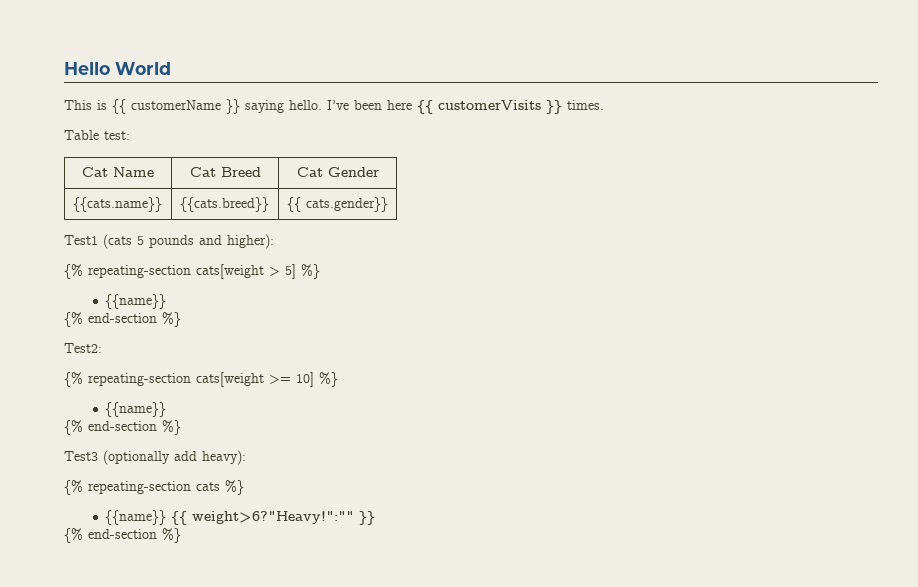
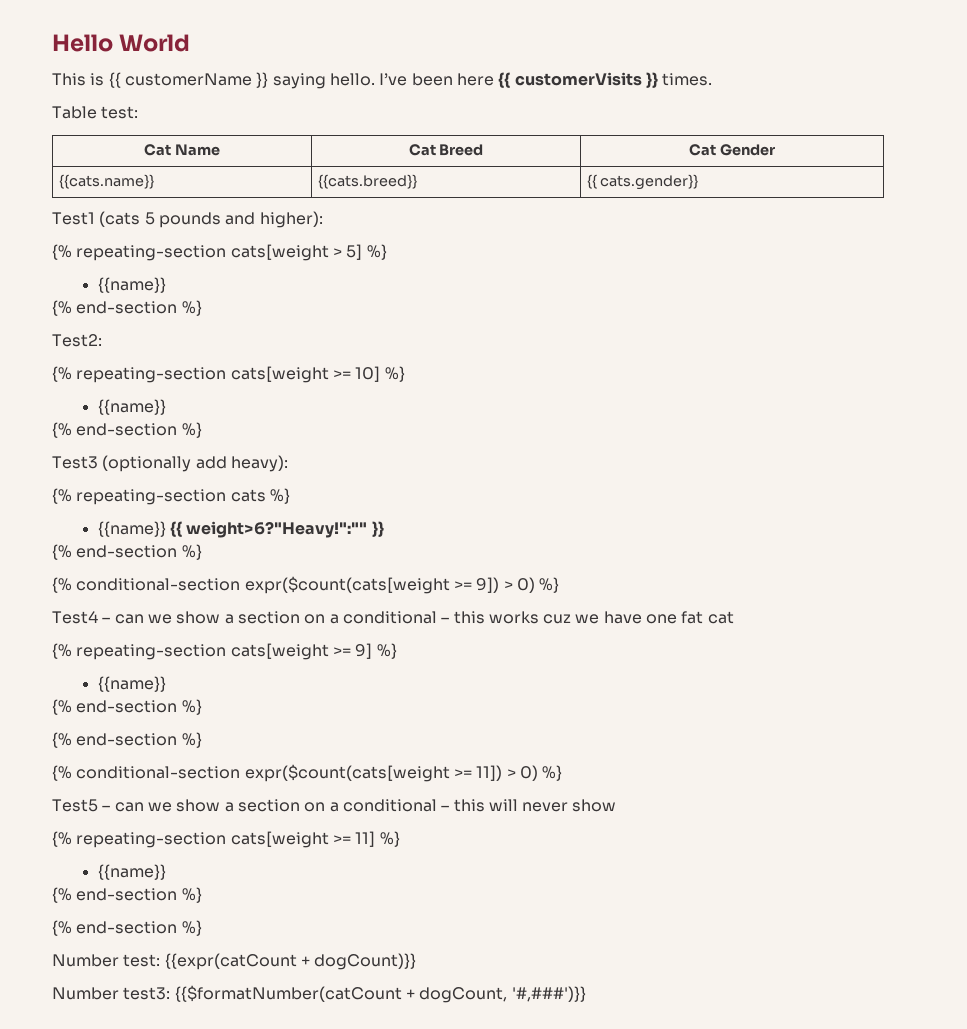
+ {% conditional-section expr($count(cats[weight >= 9]) > 0) %}
+ Test4 – can we show a section on a conditional – this works cuz we have one fat cat
+ {% repeating-section cats[weight >= 9] %}
+ {{name}}
+ {% end-section %}
+ {% end-section %}
+ {% conditional-section expr($count(cats[weight >= 11]) > 0) %}
+ Test5 – can we show a section on a conditional – this will never show
+ {% repeating-section cats[weight >= 11] %}
+ {{name}}
+ {% end-section %}
+ {% end-section %}
+ Number test: {{expr(catCount + dogCount)}}
+ Number test3: {{$formatNumber(catCount + dogCount, '#,###')}}

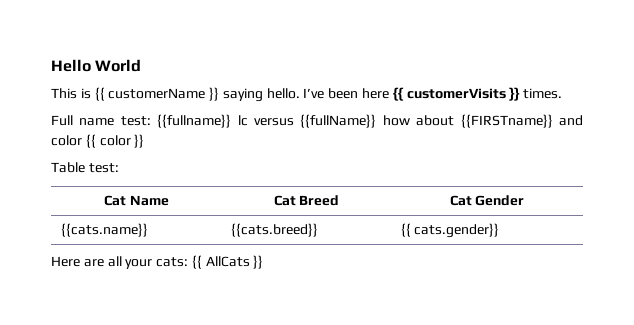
+ Full name test: {{fullname}} lc versus {{fullName}} how about {{FIRSTname}} and color {{ color }}
- Test1 (cats 5 pounds and higher):
- {% repeating-section cats[weight > 5] %}
- {{name}}
- {% end-section %}
- Test2:
- {% repeating-section cats[weight >= 10] %}
- {{name}}
- {% end-section %}
- Test3 (optionally add heavy):
- {% repeating-section cats %}
- {{name}} {{ weight>6?"Heavy!":"" }}
- {% end-section %}
- {% conditional-section expr($count(cats[weight >= 9]) > 0) %}
- Test4 – can we show a section on a conditional – this works cuz we have one fat cat
- {% repeating-section cats[weight >= 9] %}
- {{name}}
- {% end-section %}
- {% end-section %}
- {% conditional-section expr($count(cats[weight >= 11]) > 0) %}
- Test5 – can we show a section on a conditional – this will never show
- {% repeating-section cats[weight >= 11] %}
- {{name}}
- {% end-section %}
- {% end-section %}
- Number test: {{expr(catCount + dogCount)}}
- Number test3: {{$formatNumber(catCount + dogCount, '#,###')}}
+ Here are all your cats: {{ AllCats }}

